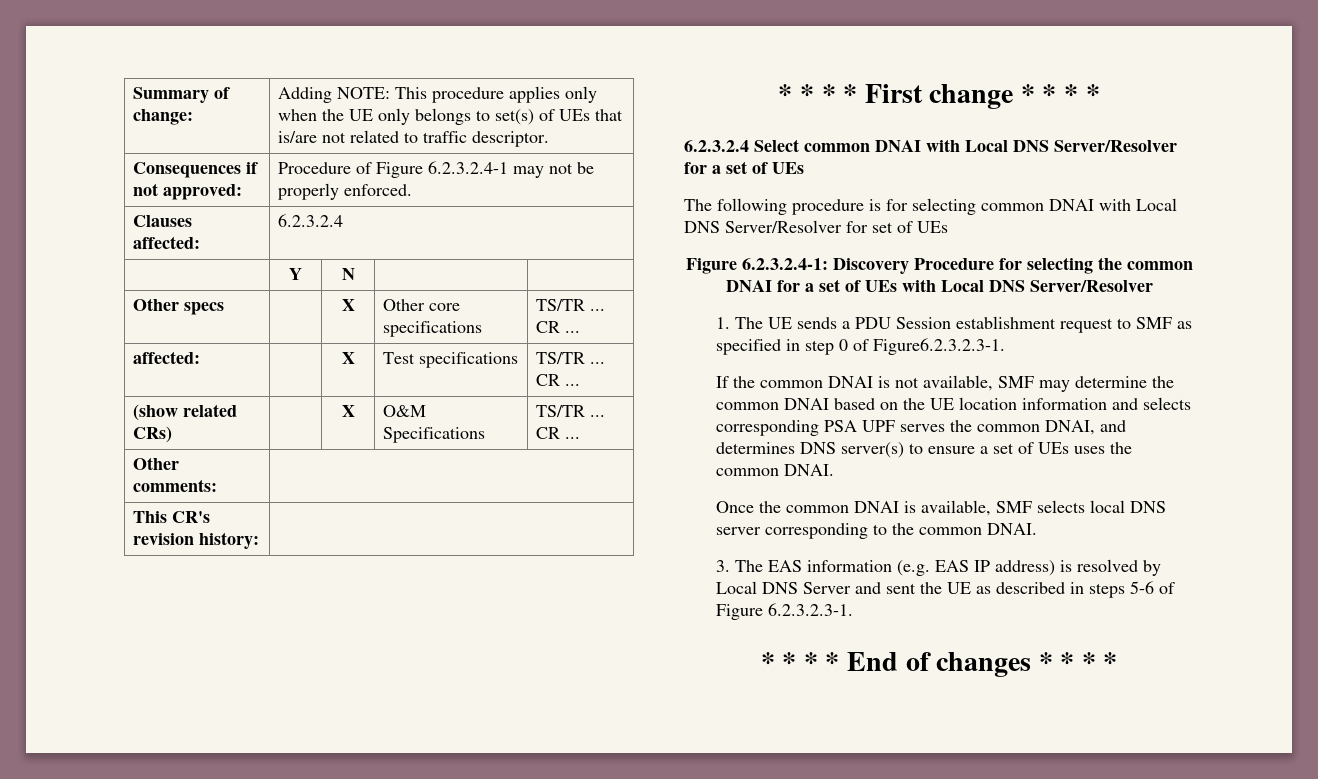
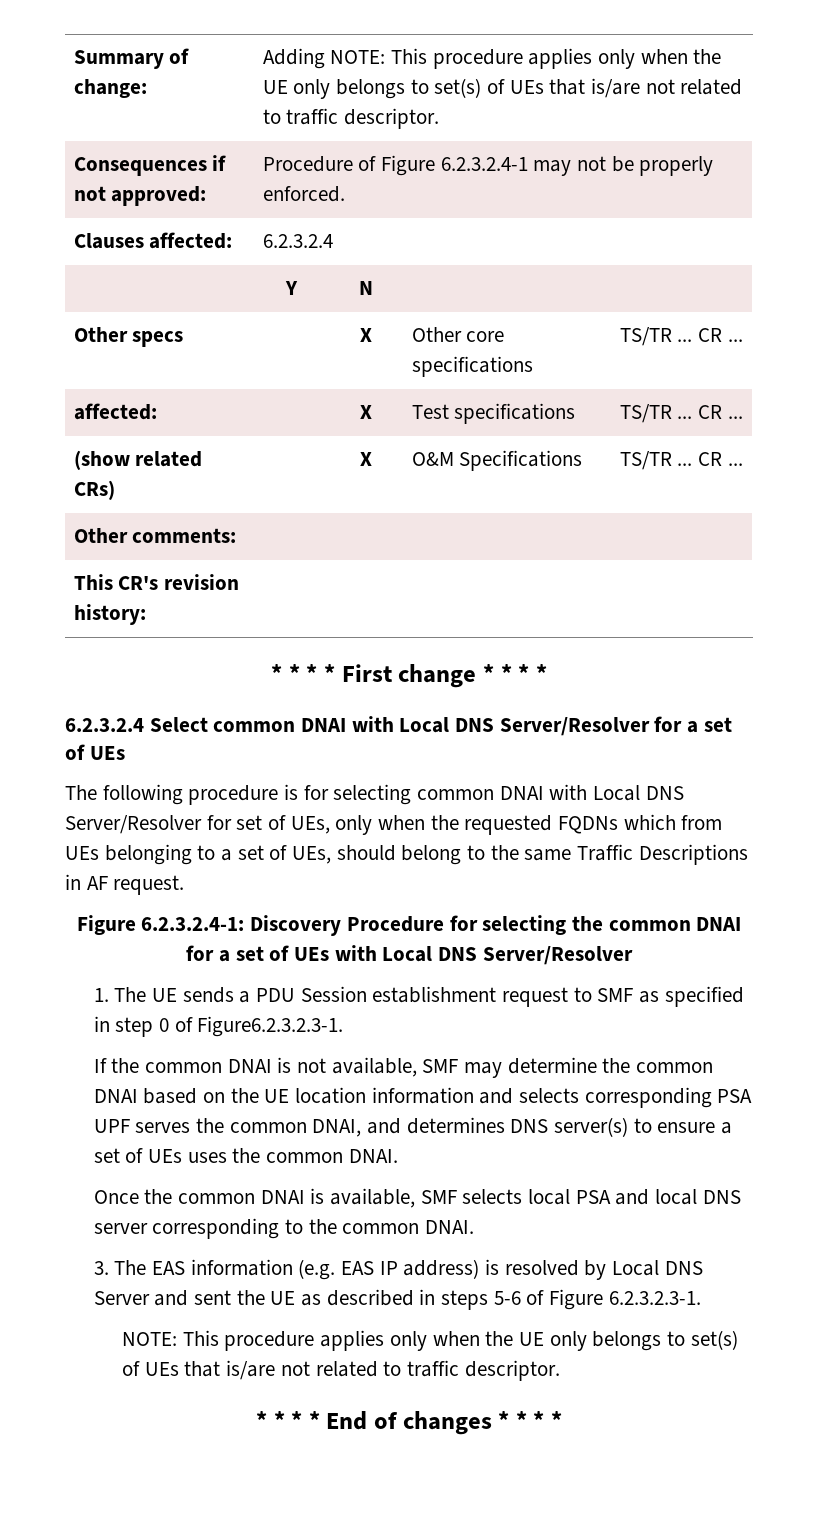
- The following procedure is for selecting common DNAI with Local DNS Server/Resolver for set of UEs
+ The following procedure is for selecting common DNAI with Local DNS Server/Resolver for set of UEs, only when the requested FQDNs which from UEs belonging to a set of UEs, should belong to the same Traffic Descriptions in AF request.
- Once the common DNAI is available, SMF selects local DNS server corresponding to the common DNAI.
+ Once the common DNAI is available, SMF selects local PSA and local DNS server corresponding to the common DNAI.
  3. The EAS information (e.g. EAS IP address) is resolved by Local DNS Server and sent the UE as described in steps 5-6 of Figure 6.2.3.2.3-1.
+ NOTE: This procedure applies only when the UE only belongs to set(s) of UEs that is/are not related to traffic descriptor.

